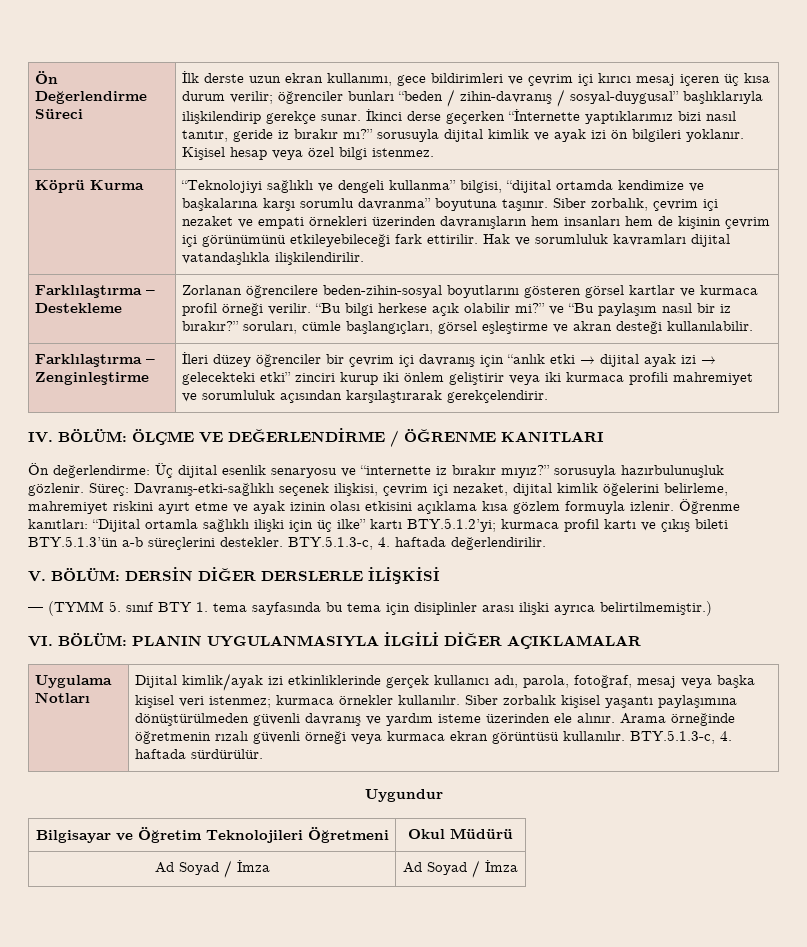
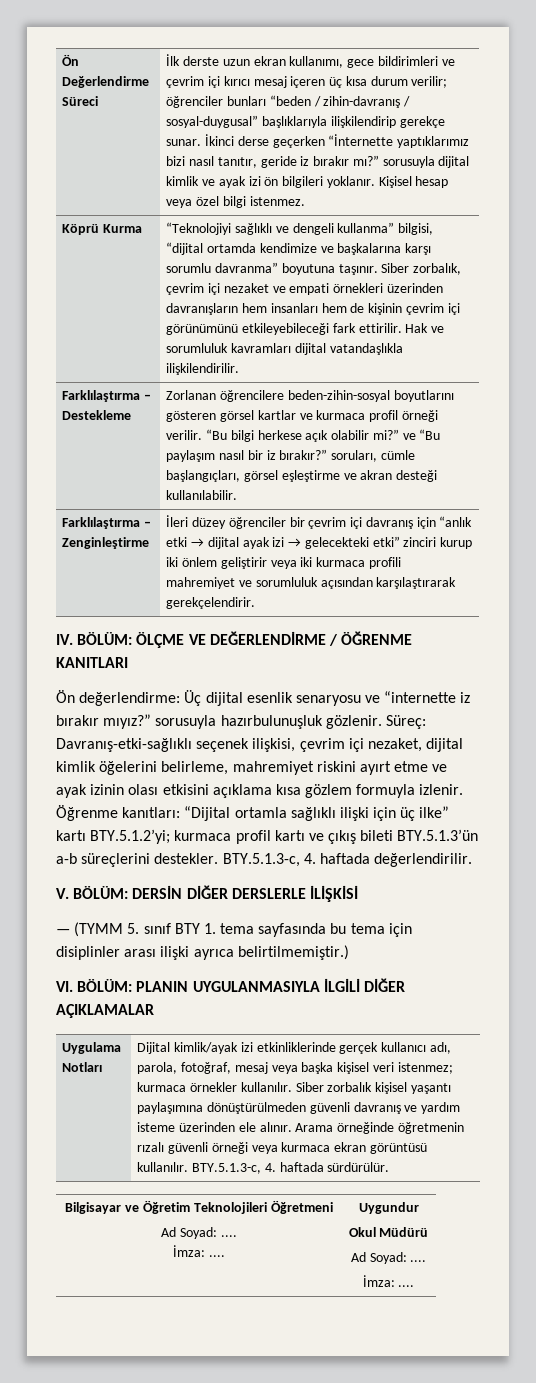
- Uygundur
- Bilgisayar ve Öğretim Teknolojileri Öğretmeni | Okul Müdürü
- Ad Soyad / İmza | Ad Soyad / İmza
+ Bilgisayar ve Öğretim Teknolojileri Öğretmeni
+ Ad Soyad: ....
+ İmza: .... | Uygundur
+ Okul Müdürü
+ Ad Soyad: ....
+ İmza: ....

